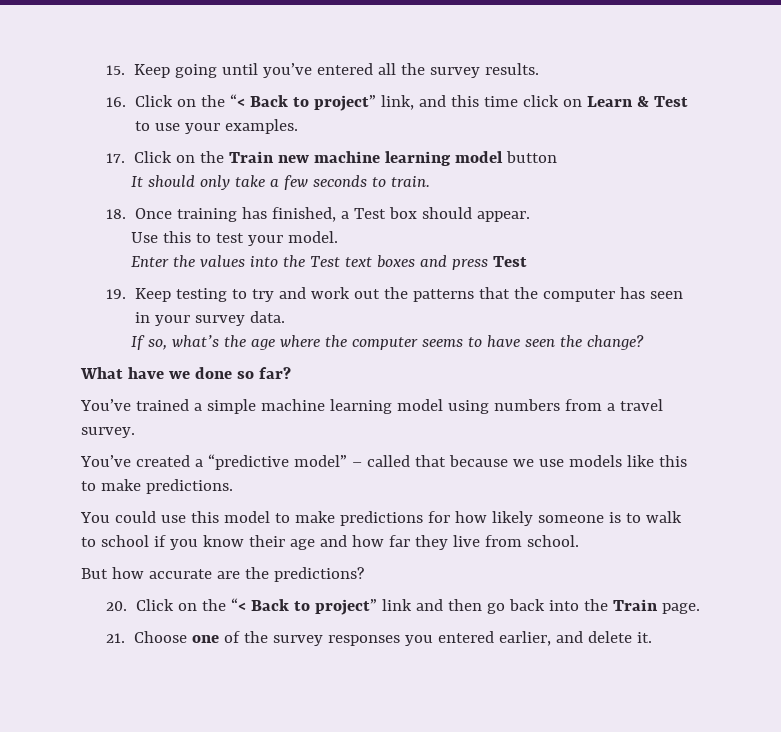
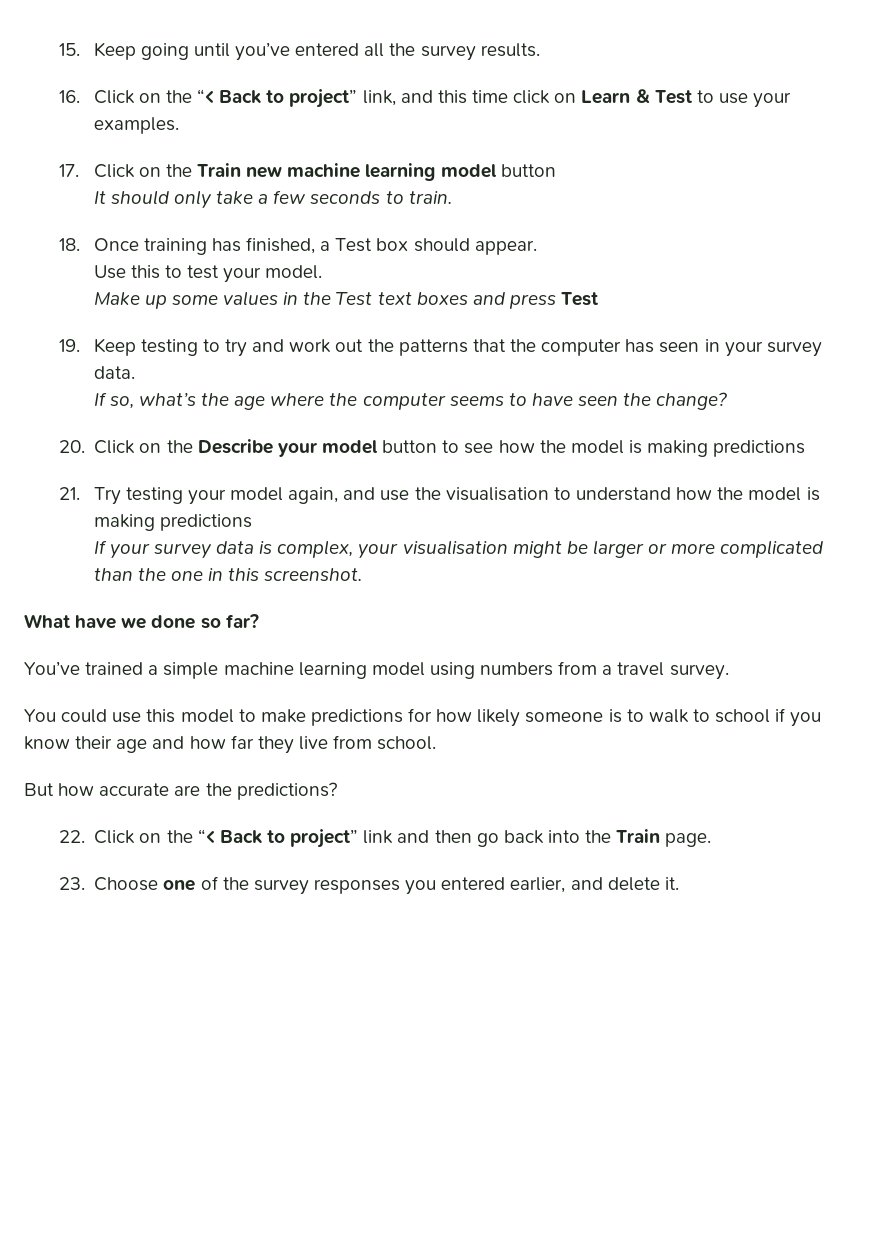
- Enter the values into the Test text boxes and press Test
+ Make up some values in the Test text boxes and press Test
+ 20. Click on the Describe your model button to see how the model is making predictions
+ 21. Try testing your model again, and use the visualisation to understand how the model is making predictions
+ If your survey data is complex, your visualisation might be larger or more complicated than the one in this screenshot.
- You’ve created a “predictive model” – called that because we use models like this to make predictions.
- 20. Click on the “< Back to project” link and then go back into the Train page.
+ 22. Click on the “< Back to project” link and then go back into the Train page.
- 21. Choose one of the survey responses you entered earlier, and delete it.
+ 23. Choose one of the survey responses you entered earlier, and delete it.

